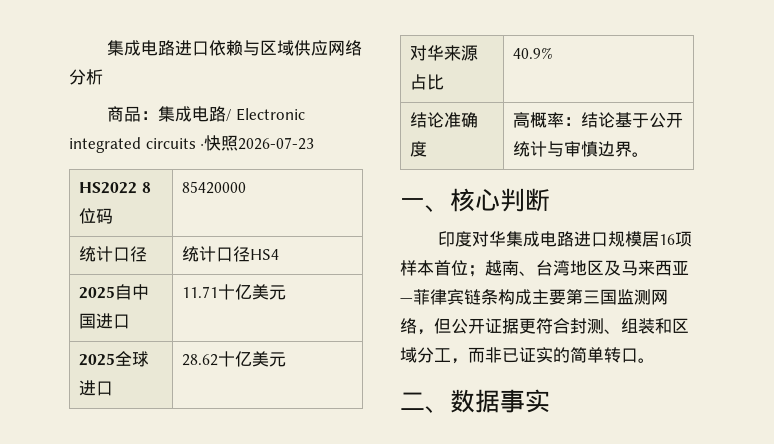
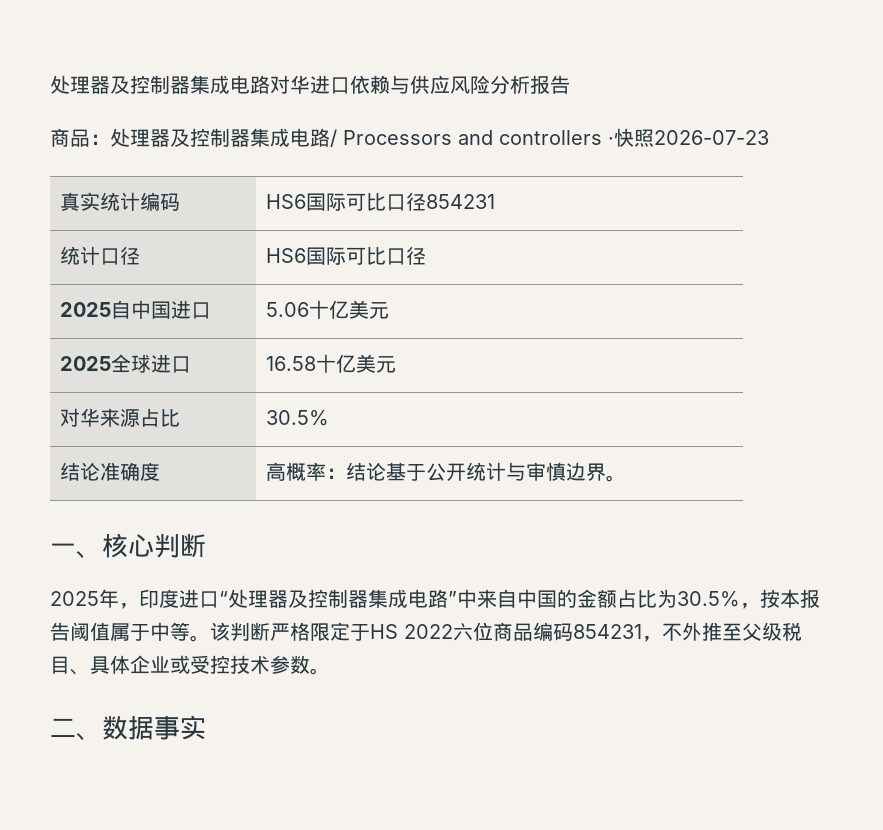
- 集成电路进口依赖与区域供应网络分析
+ 处理器及控制器集成电路对华进口依赖与供应风险分析报告
- 商品：集成电路/ Electronic integrated circuits ·快照2026-07-23
- HS2022 8位码 | 85420000
+ 商品：处理器及控制器集成电路/ Processors and controllers ·快照2026-07-23
+ 真实统计编码 | HS6国际可比口径854231
- 统计口径 | 统计口径HS4
+ 统计口径 | HS6国际可比口径
- 2025自中国进口 | 11.71十亿美元
+ 2025自中国进口 | 5.06十亿美元
- 2025全球进口 | 28.62十亿美元
+ 2025全球进口 | 16.58十亿美元
- 对华来源占比 | 40.9%
+ 对华来源占比 | 30.5%
- 印度对华集成电路进口规模居16项样本首位；越南、台湾地区及马来西亚—菲律宾链条构成主要第三国监测网络，但公开证据更符合封测、组装和区域分工，而非已证实的简单转口。
+ 2025年，印度进口“处理器及控制器集成电路”中来自中国的金额占比为30.5%，按本报告阈值属于中等。该判断严格限定于HS 2022六位商品编码854231，不外推至父级税目、具体企业或受控技术参数。

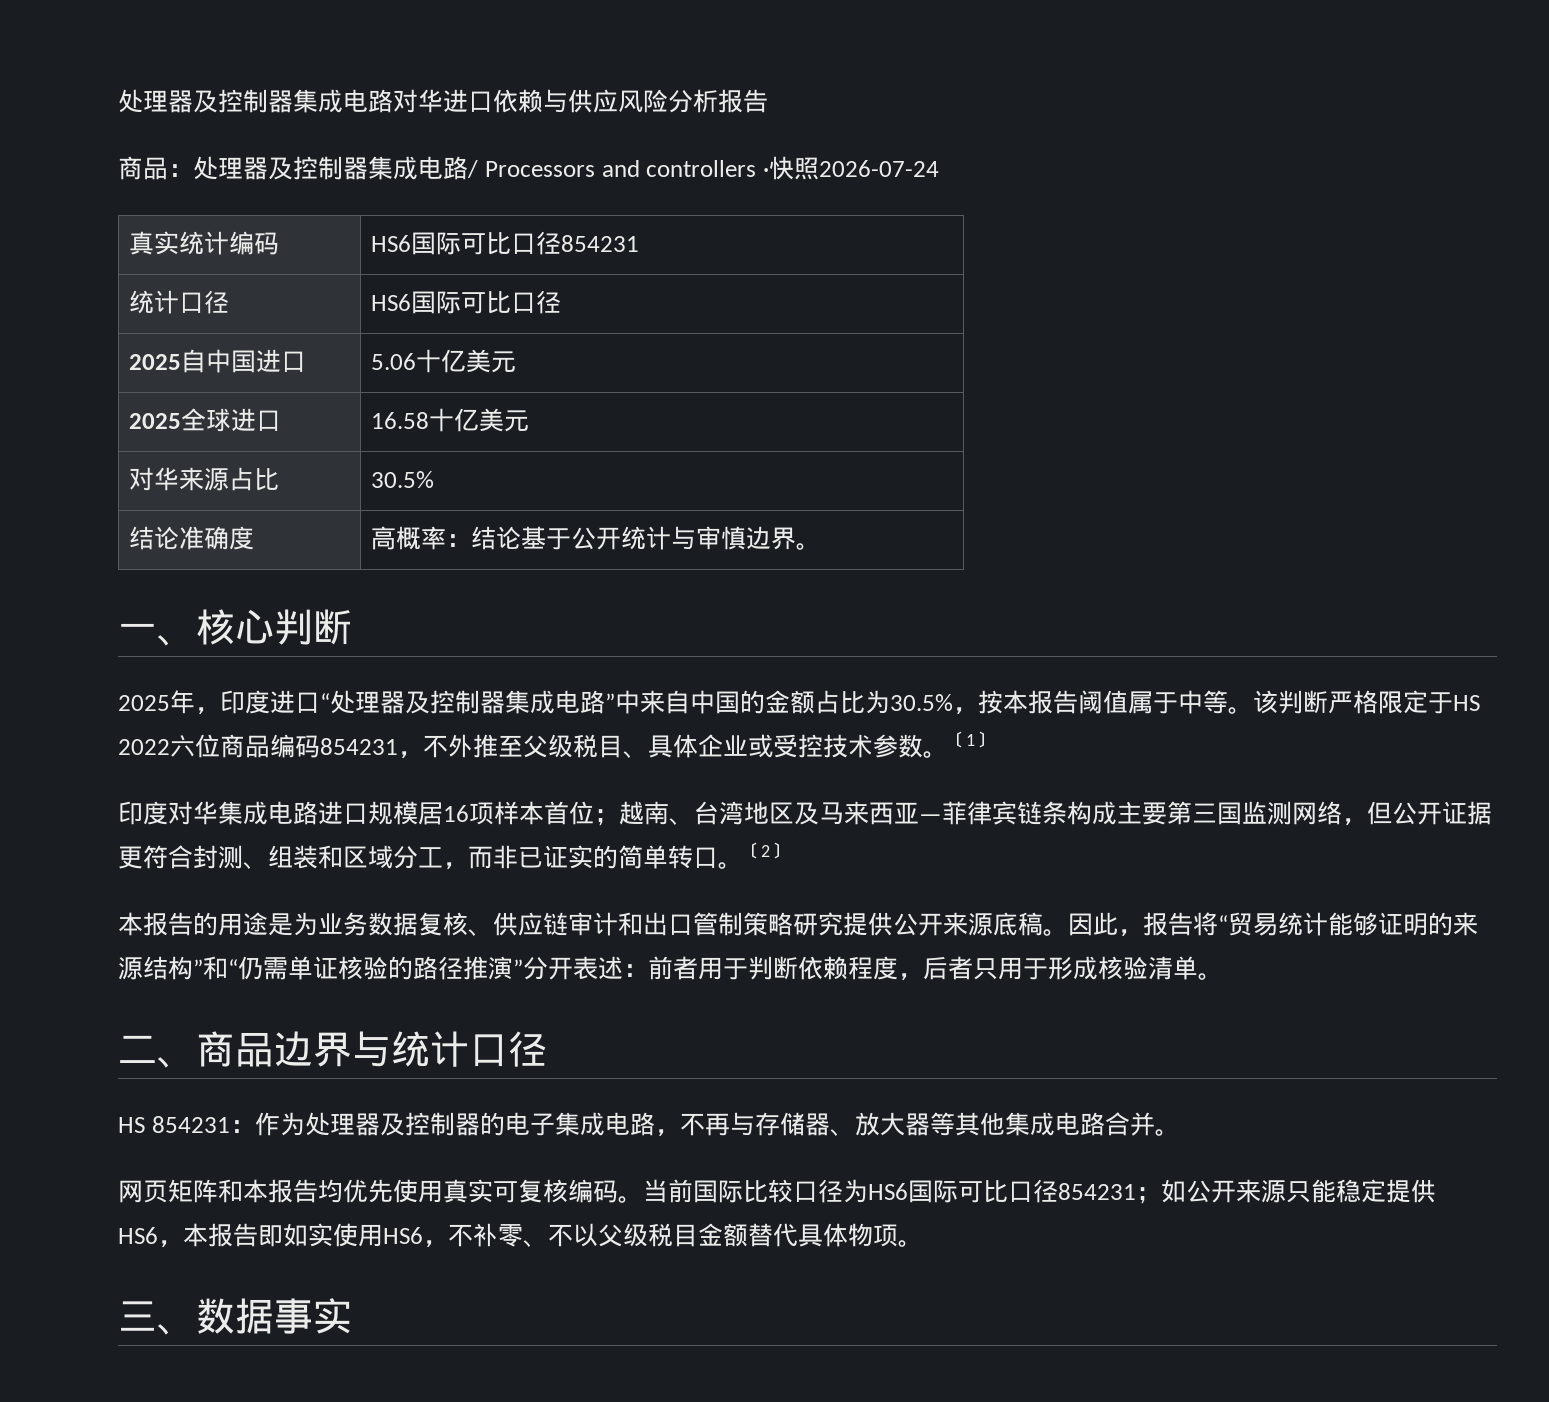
- 商品：处理器及控制器集成电路/ Processors and controllers ·快照2026-07-23
+ 商品：处理器及控制器集成电路/ Processors and controllers ·快照2026-07-24
- 该判断严格限定于HS 2022六位商品编码854231，不外推至父级税目、具体企业或受控技术参数。
- 二、数据事实
+ 该判断严格限定于HS 2022六位商品编码854231，不外推至父级税目、具体企业或受控技术参数。〔1〕
+ 印度对华集成电路进口规模居16项样本首位；越南、台湾地区及马来西亚—菲律宾链条构成主要第三国监测网络，但公开证据更符合封测、组装和区域分工，而非已证实的简单转口。〔2〕
+ 本报告的用途是为业务数据复核、供应链审计和出口管制策略研究提供公开来源底稿。因此，报告将“贸易统计能够证明的来源结构”和“仍需单证核验的路径推演”分开表述：前者用于判断依赖程度，后者只用于形成核验清单。
+ 二、商品边界与统计口径
+ HS 854231：作为处理器及控制器的电子集成电路，不再与存储器、放大器等其他集成电路合并。
+ 网页矩阵和本报告均优先使用真实可复核编码。当前国际比较口径为HS6国际可比口径854231；如公开来源只能稳定提供HS6，本报告即如实使用HS6，不补零、不以父级税目金额替代具体物项。
+ 三、数据事实

